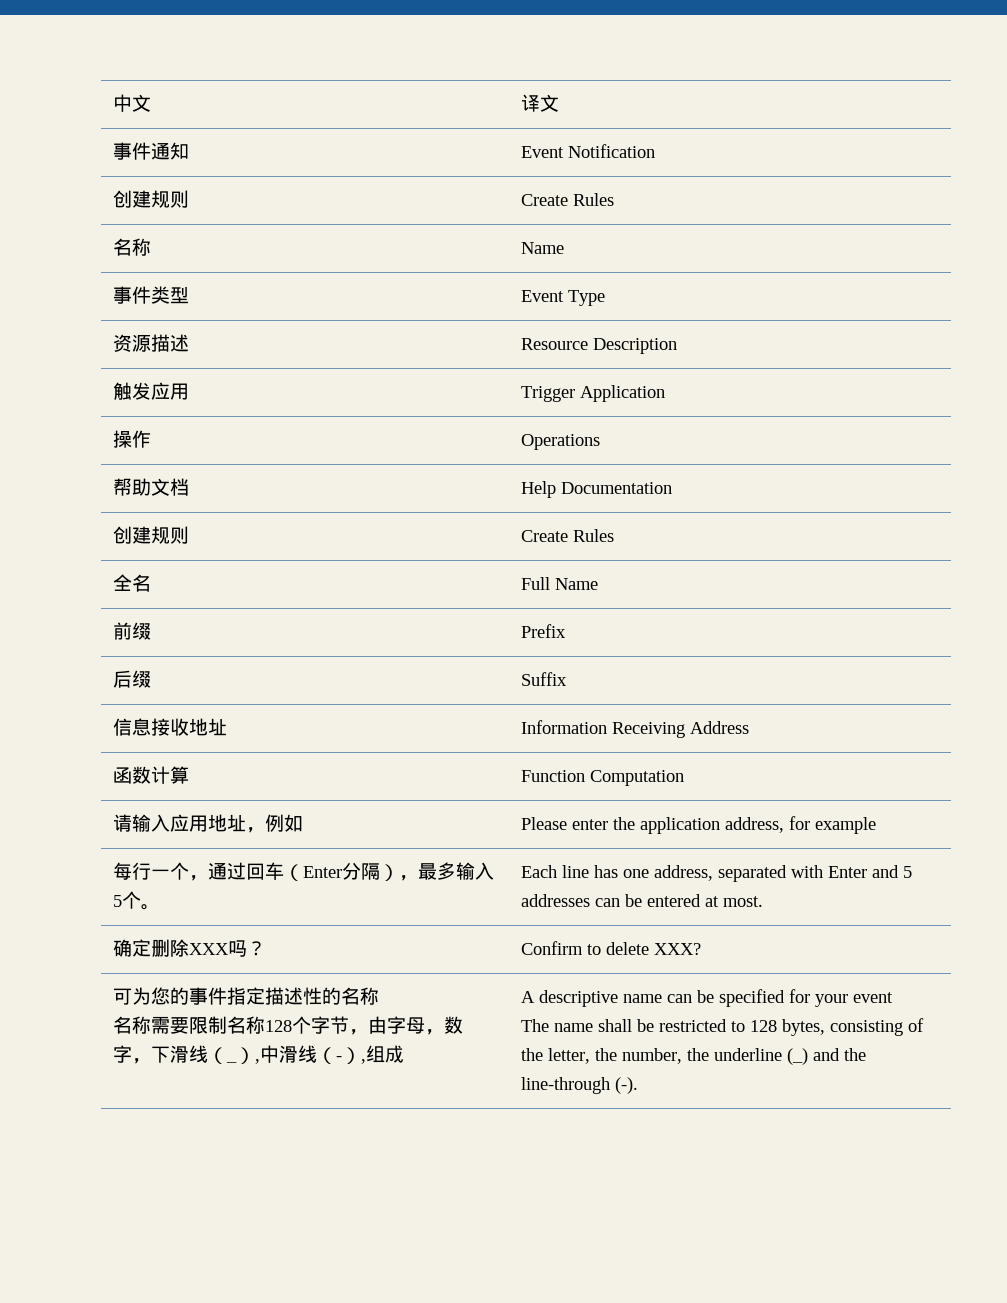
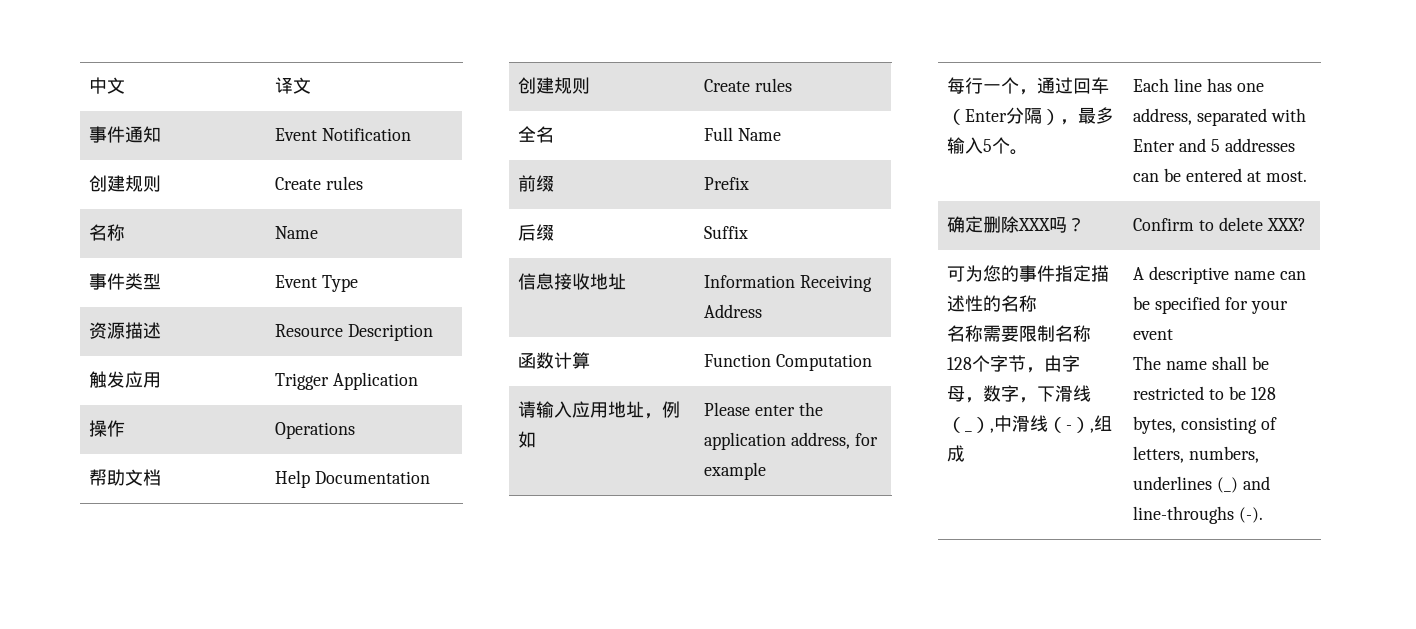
  事件通知 | Event Notification
- 创建规则 | Create Rules
+ 创建规则 | Create rules
  帮助文档 | Help Documentation
- 创建规则 | Create Rules
+ 创建规则 | Create rules
- The name shall be restricted to 128 bytes, consisting of the letter, the number, the underline (_) and the line-through (-).
+ The name shall be restricted to be 128 bytes, consisting of letters, numbers, underlines (_) and line-throughs (-).

